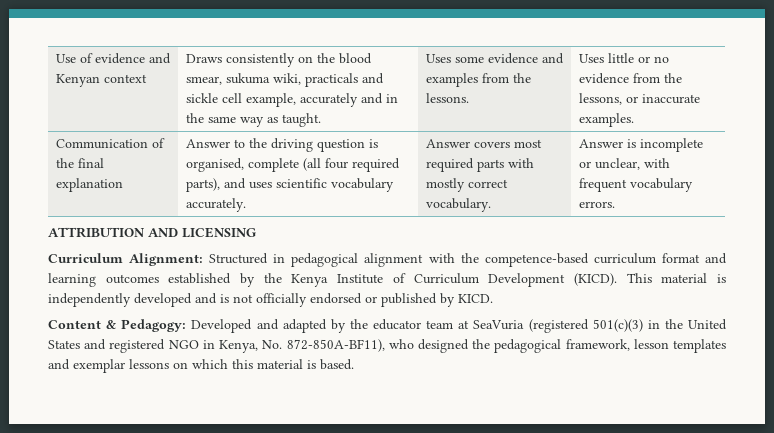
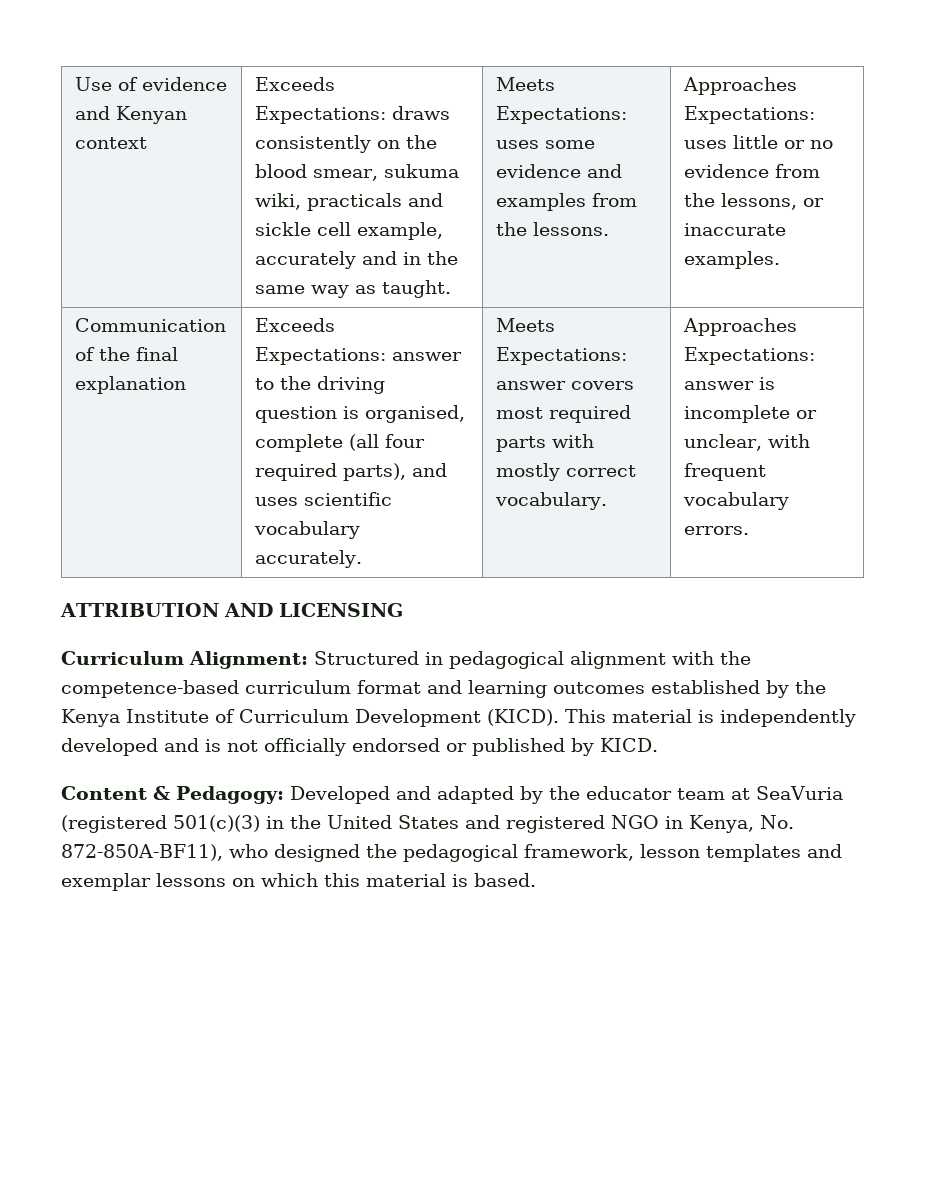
- Draws consistently on the blood smear, sukuma wiki, practicals and sickle cell example, accurately and in the same way as taught.
+ Exceeds Expectations: draws consistently on the blood smear, sukuma wiki, practicals and sickle cell example, accurately and in the same way as taught.
- Uses some evidence and examples from the lessons.
+ Meets Expectations: uses some evidence and examples from the lessons.
- Uses little or no evidence from the lessons, or inaccurate examples.
+ Approaches Expectations: uses little or no evidence from the lessons, or inaccurate examples.
- Answer to the driving question is organised, complete (all four required parts), and uses scientific vocabulary accurately.
+ Exceeds Expectations: answer to the driving question is organised, complete (all four required parts), and uses scientific vocabulary accurately.
- Answer covers most required parts with mostly correct vocabulary.
+ Meets Expectations: answer covers most required parts with mostly correct vocabulary.
- Answer is incomplete or unclear, with frequent vocabulary errors.
+ Approaches Expectations: answer is incomplete or unclear, with frequent vocabulary errors.

